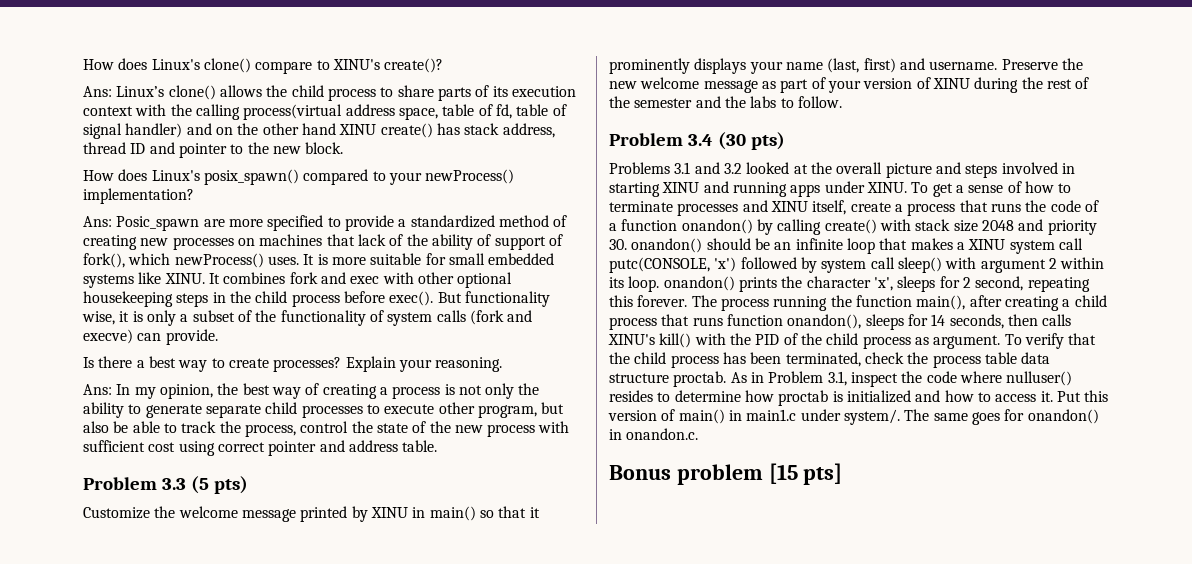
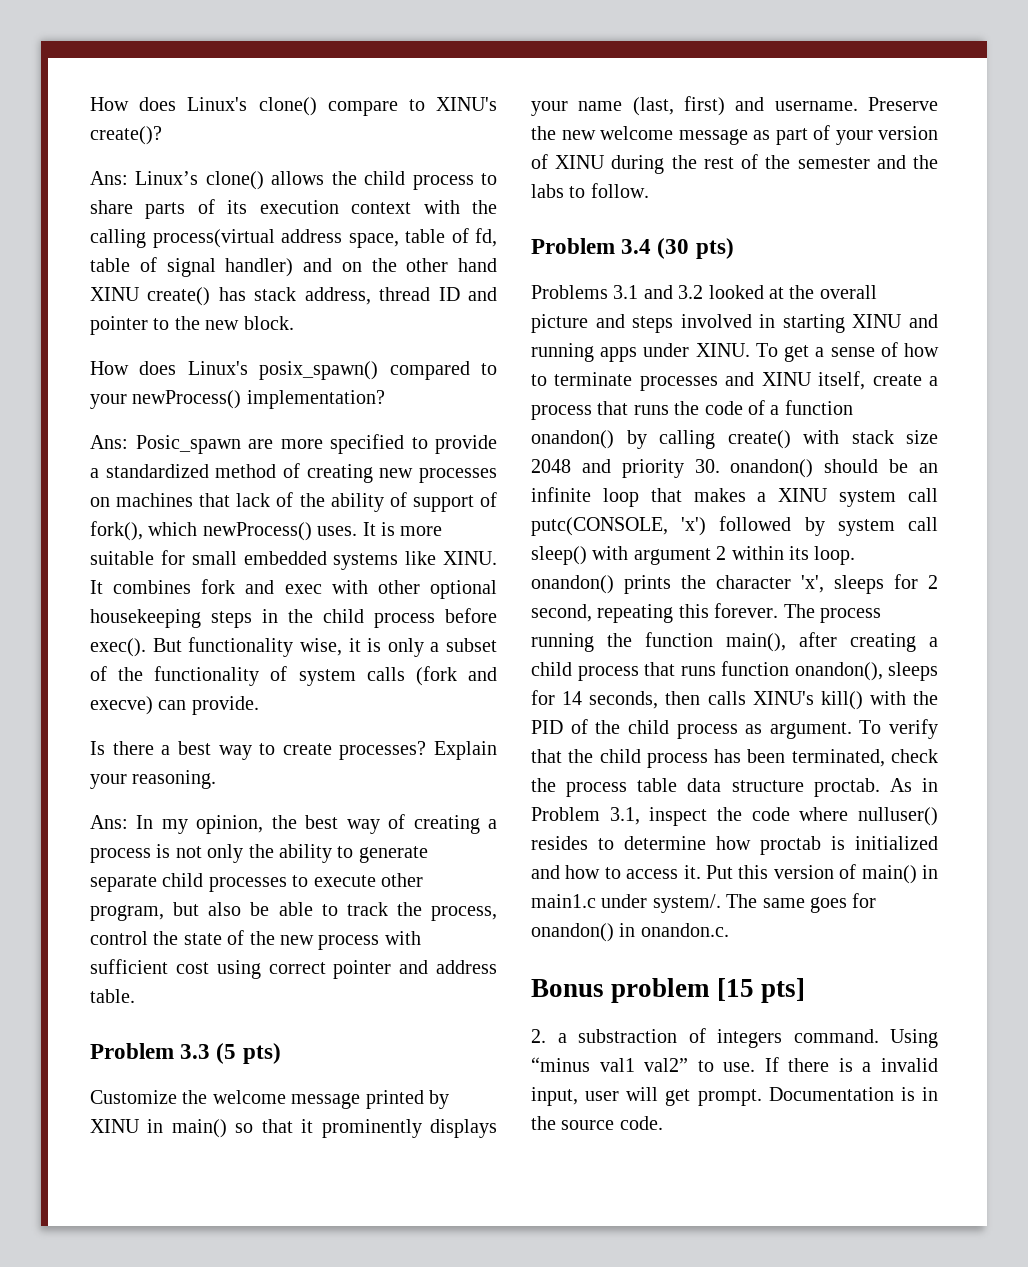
+ 2. a substraction of integers command. Using “minus val1 val2” to use. If there is a invalid input, user will get prompt. Documentation is in the source code.

